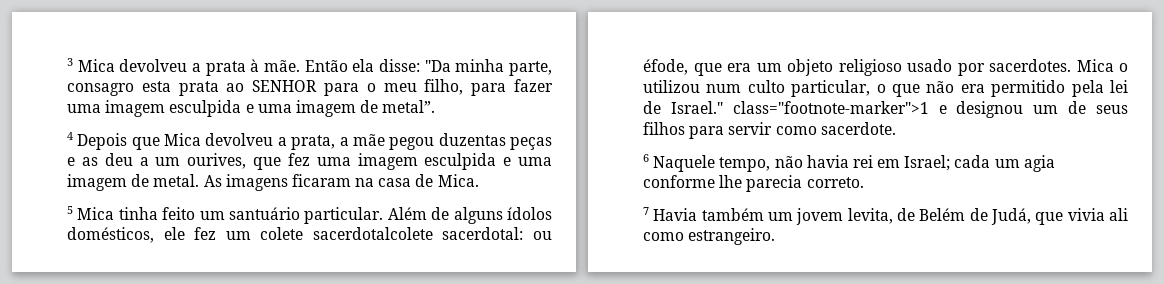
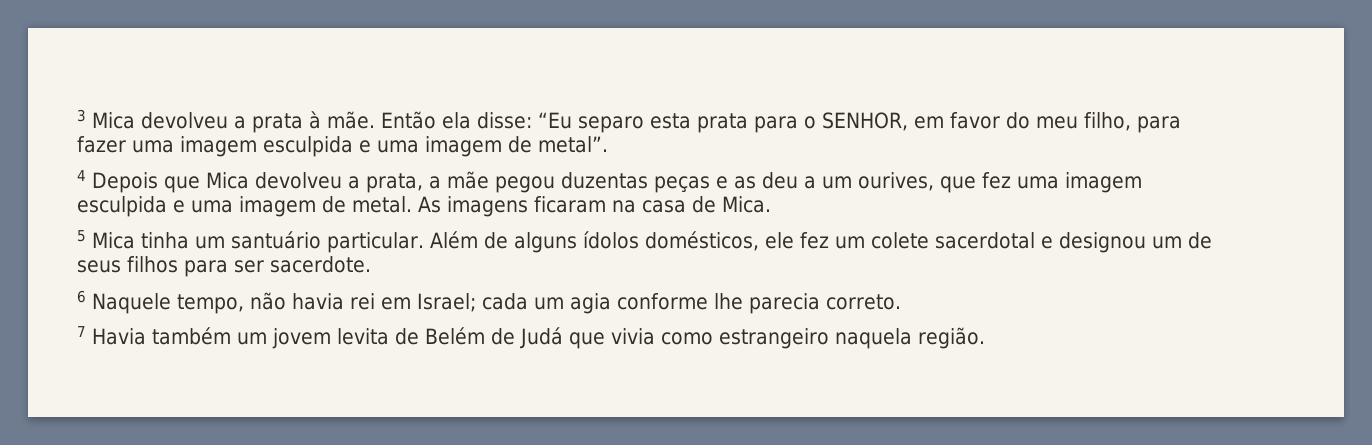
- Então ela disse: "Da minha parte, consagro esta prata ao SENHOR para o meu filho, para fazer uma imagem esculpida e uma imagem de metal”.
+ Então ela disse: “Eu separo esta prata para o SENHOR, em favor do meu filho, para fazer uma imagem esculpida e uma imagem de metal”.
- 5 Mica tinha feito um santuário particular.
+ 5 Mica tinha um santuário particular.
- Além de alguns ídolos domésticos, ele fez um colete sacerdotalcolete sacerdotal: ou éfode, que era um objeto religioso usado por sacerdotes. Mica o utilizou num culto particular, o que não era permitido pela lei de Israel." class="footnote-marker">1 e designou um de seus filhos para servir como sacerdote.
+ Além de alguns ídolos domésticos, ele fez um colete sacerdotal e designou um de seus filhos para ser sacerdote.
- 7 Havia também um jovem levita, de Belém de Judá, que vivia ali como estrangeiro.
+ 7 Havia também um jovem levita de Belém de Judá que vivia como estrangeiro naquela região.

